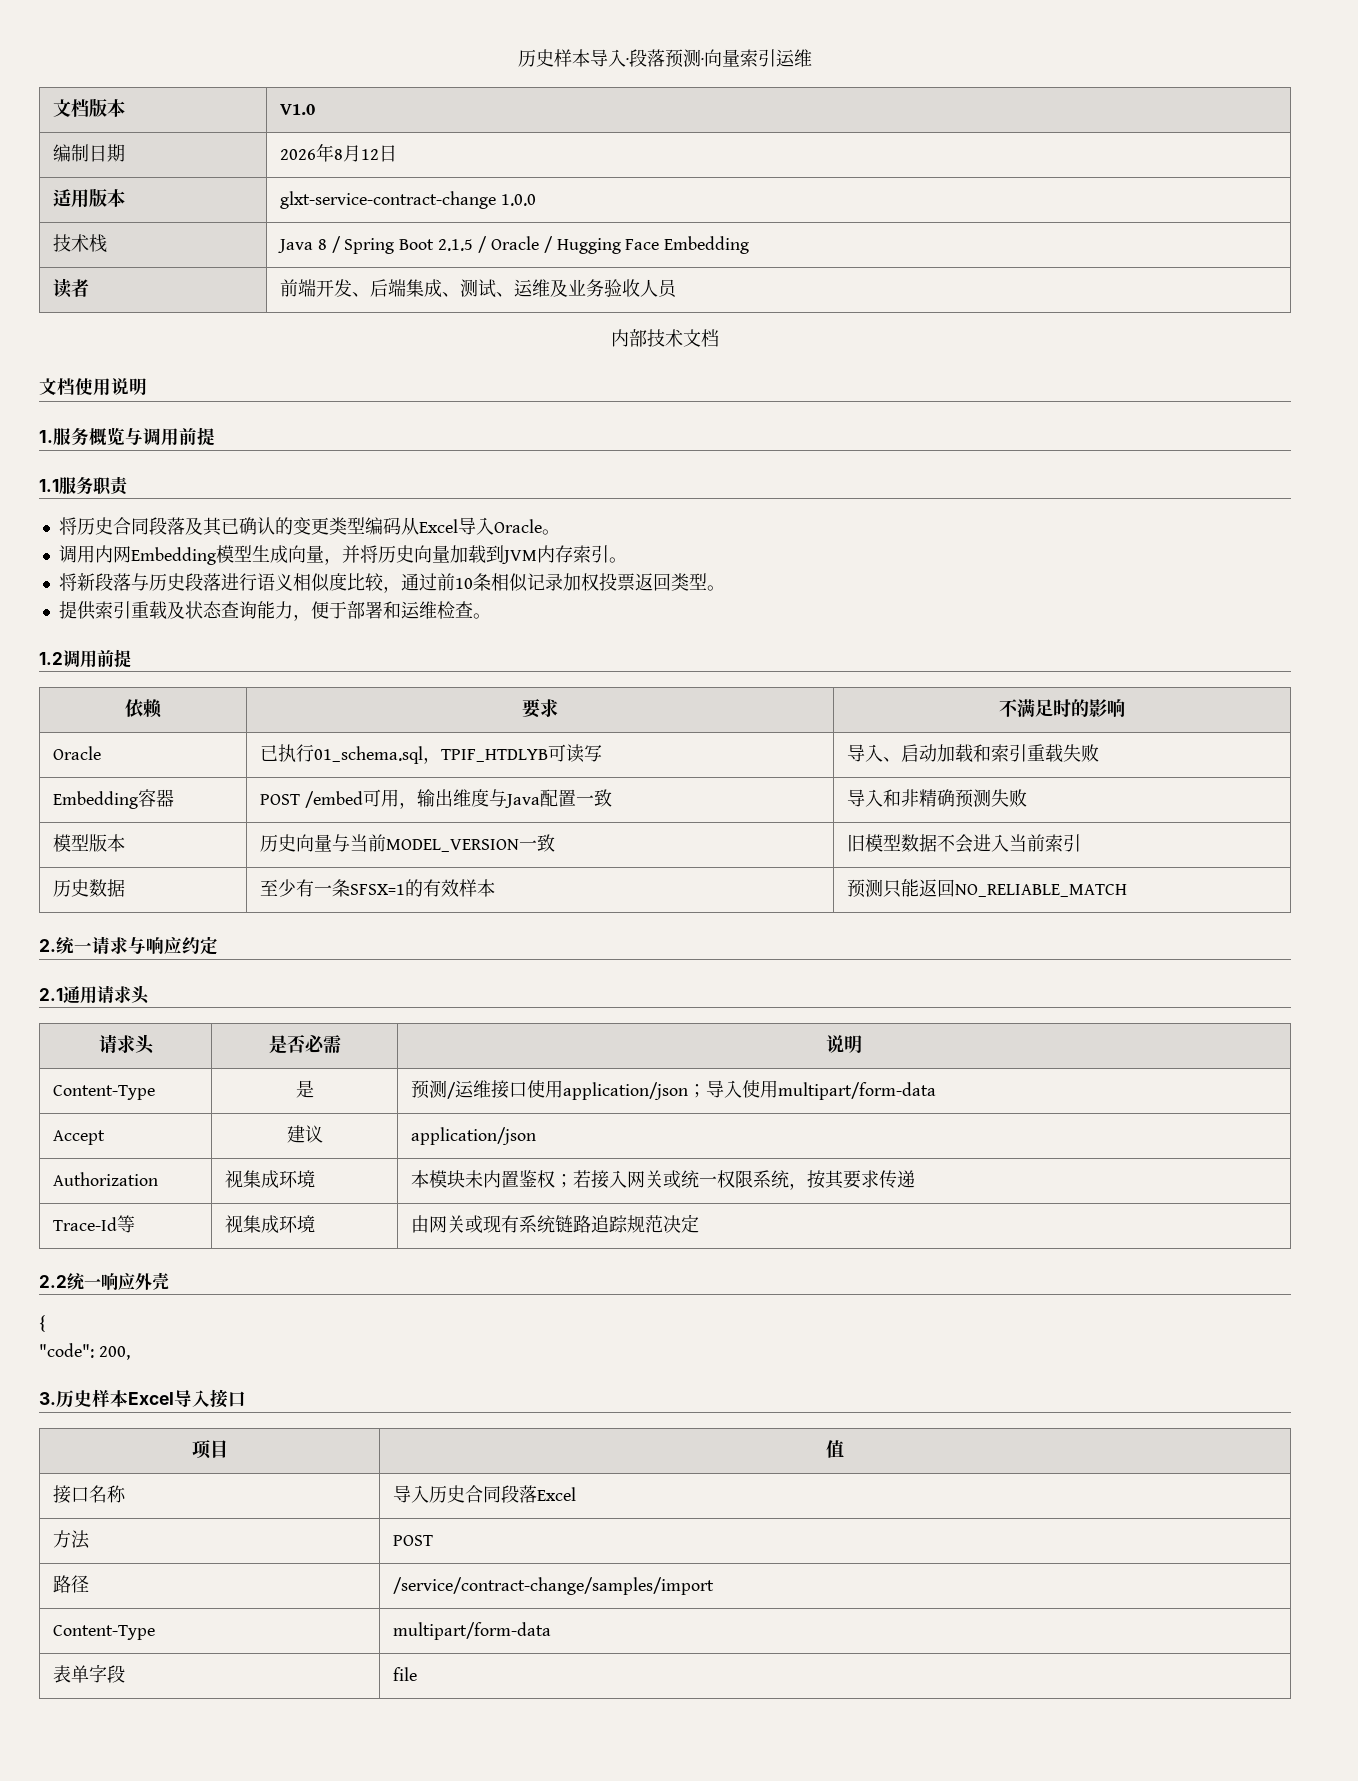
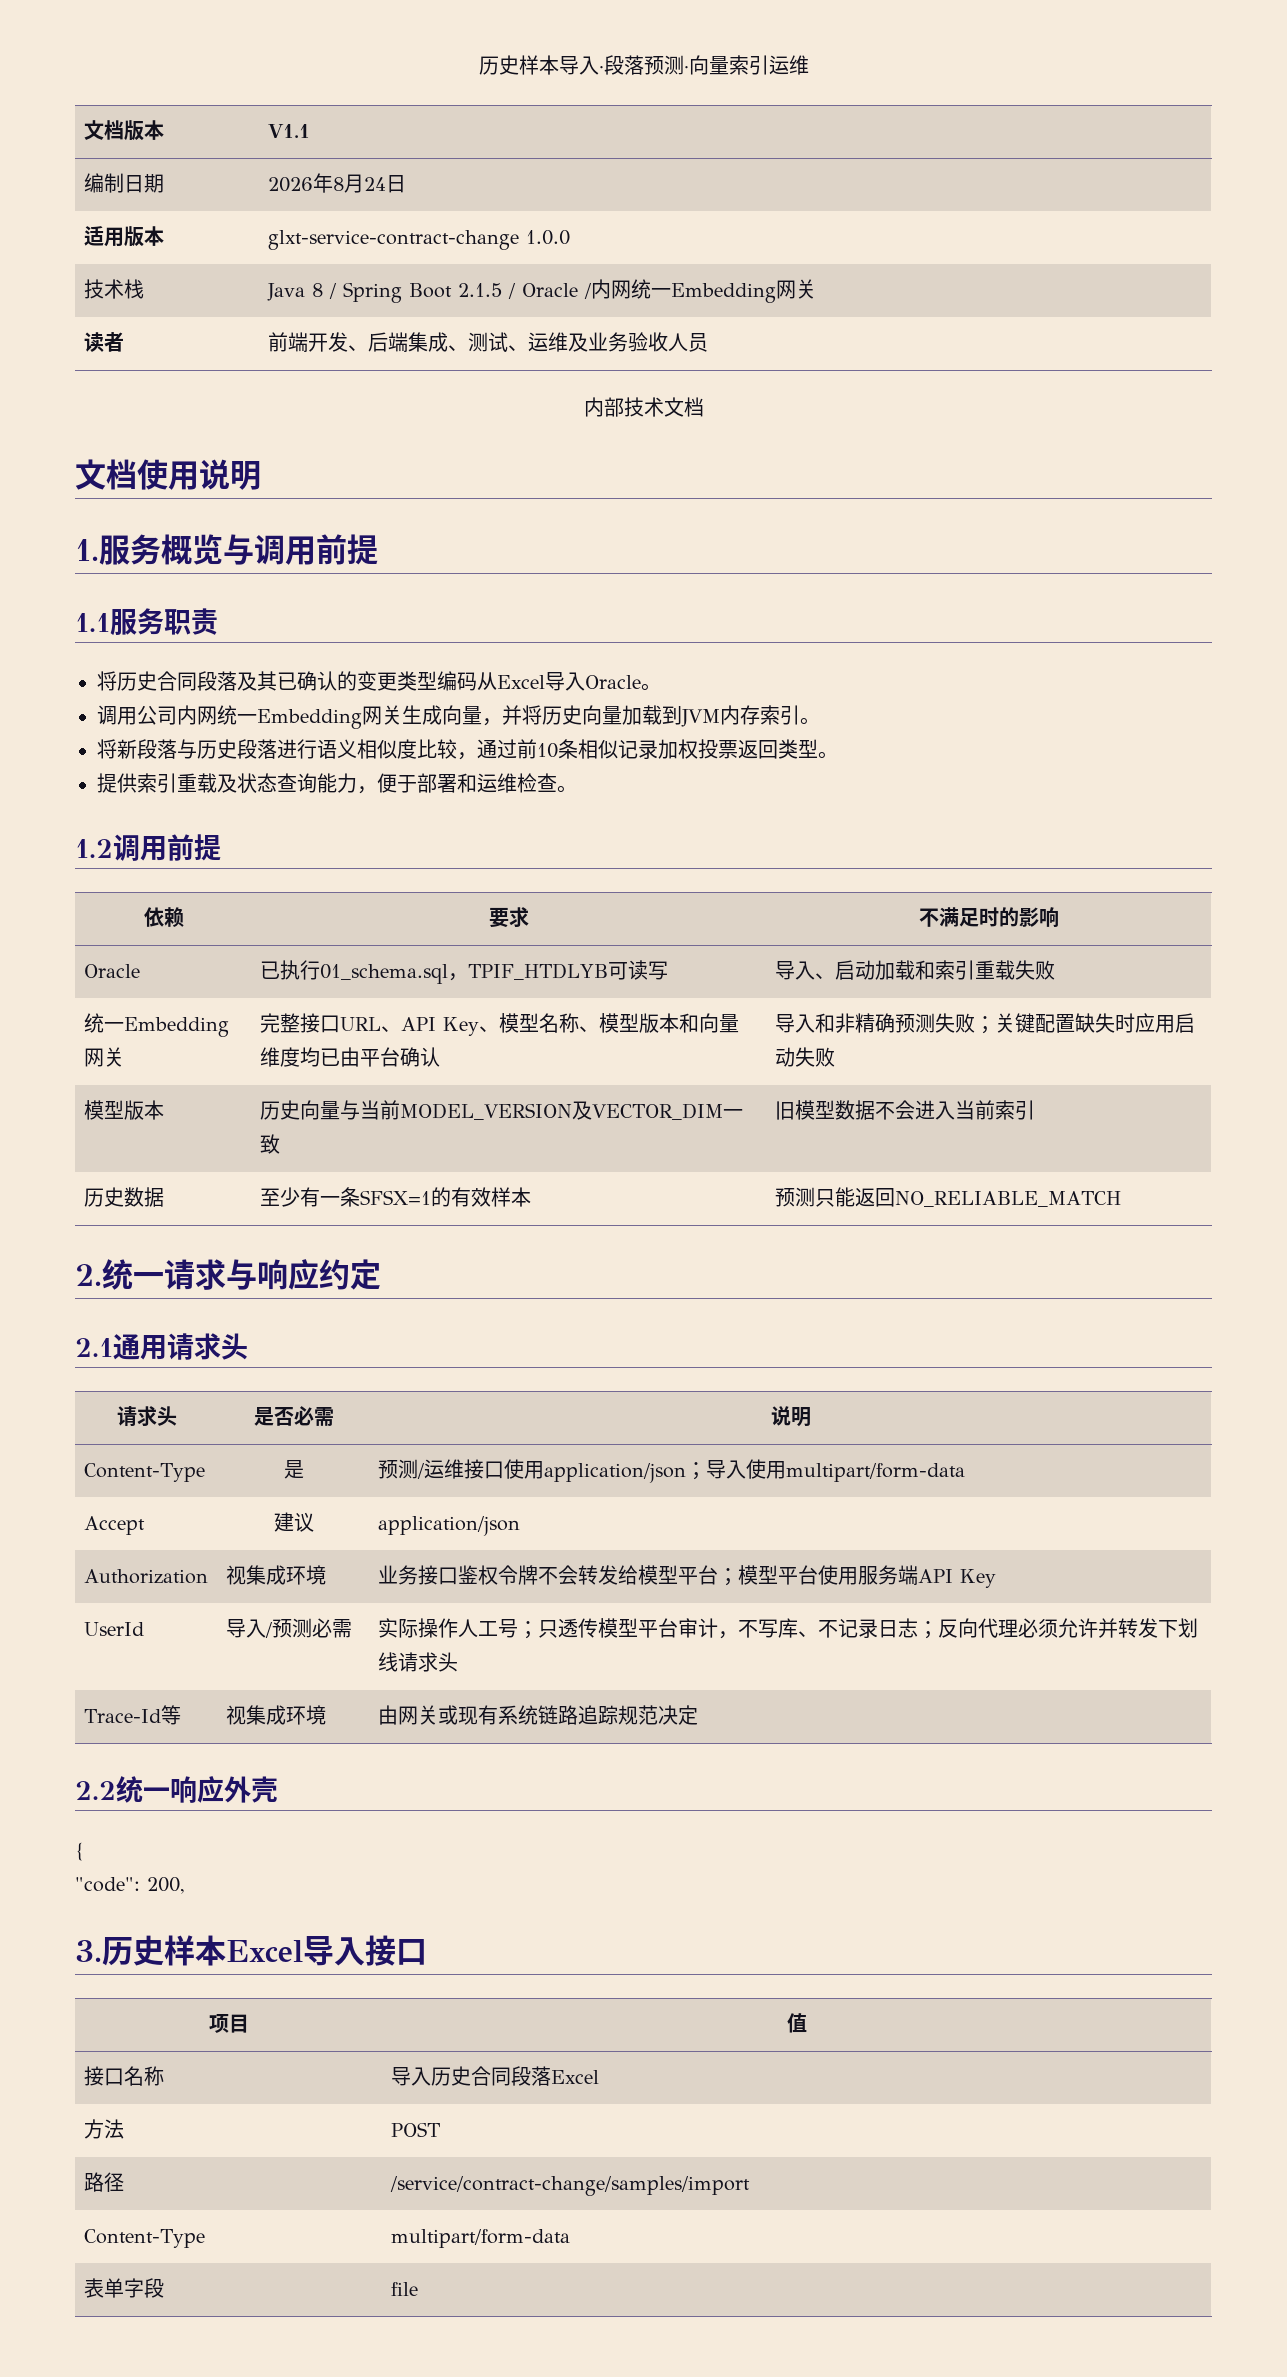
- 文档版本 | V1.0
+ 文档版本 | V1.1
- 编制日期 | 2026年8月12日
+ 编制日期 | 2026年8月24日
- 技术栈 | Java 8 / Spring Boot 2.1.5 / Oracle / Hugging Face Embedding
+ 技术栈 | Java 8 / Spring Boot 2.1.5 / Oracle /内网统一Embedding网关
- 调用内网Embedding模型生成向量，并将历史向量加载到JVM内存索引。
+ 调用公司内网统一Embedding网关生成向量，并将历史向量加载到JVM内存索引。
- Embedding容器 | POST /embed可用，输出维度与Java配置一致 | 导入和非精确预测失败
+ 统一Embedding网关 | 完整接口URL、API Key、模型名称、模型版本和向量维度均已由平台确认 | 导入和非精确预测失败；关键配置缺失时应用启动失败
- 模型版本 | 历史向量与当前MODEL_VERSION一致 | 旧模型数据不会进入当前索引
+ 模型版本 | 历史向量与当前MODEL_VERSION及VECTOR_DIM一致 | 旧模型数据不会进入当前索引
- Authorization | 视集成环境 | 本模块未内置鉴权；若接入网关或统一权限系统，按其要求传递
+ Authorization | 视集成环境 | 业务接口鉴权令牌不会转发给模型平台；模型平台使用服务端API Key
+ UserId | 导入/预测必需 | 实际操作人工号；只透传模型平台审计，不写库、不记录日志；反向代理必须允许并转发下划线请求头

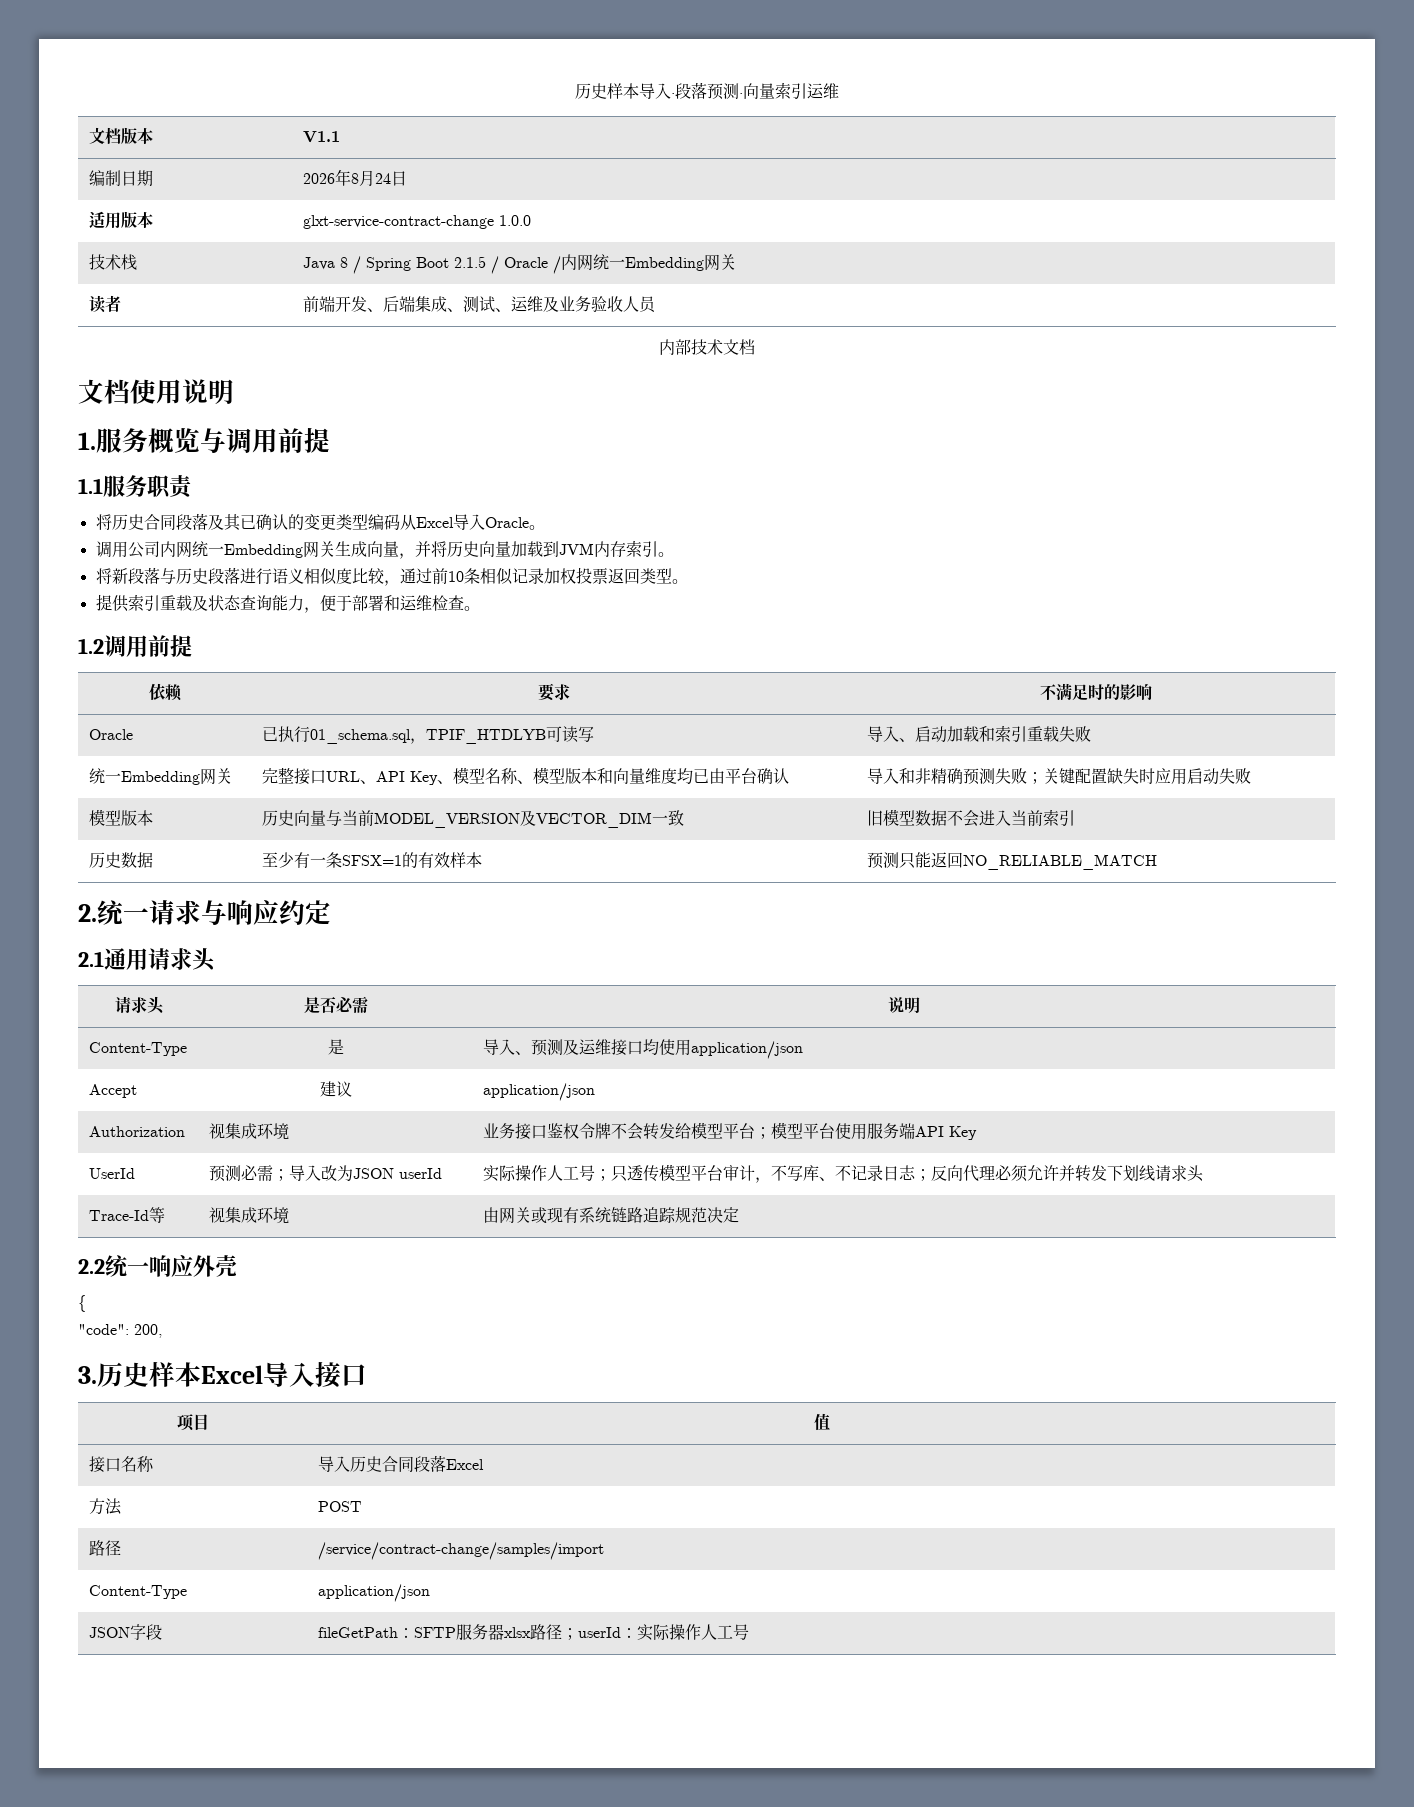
- Content-Type | 是 | 预测/运维接口使用application/json；导入使用multipart/form-data
+ Content-Type | 是 | 导入、预测及运维接口均使用application/json
- UserId | 导入/预测必需 | 实际操作人工号；只透传模型平台审计，不写库、不记录日志；反向代理必须允许并转发下划线请求头
+ UserId | 预测必需；导入改为JSON userId | 实际操作人工号；只透传模型平台审计，不写库、不记录日志；反向代理必须允许并转发下划线请求头
- Content-Type | multipart/form-data
- 表单字段 | file
+ Content-Type | application/json
+ JSON字段 | fileGetPath：SFTP服务器xlsx路径；userId：实际操作人工号

